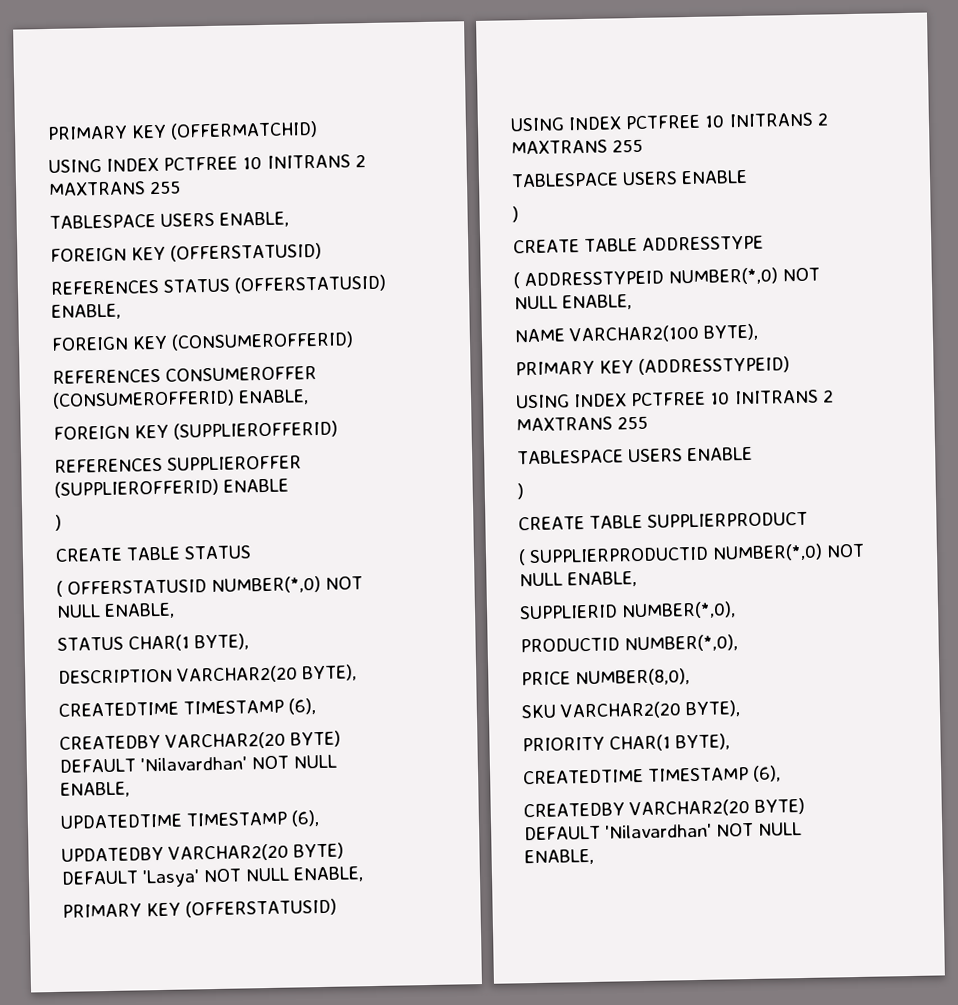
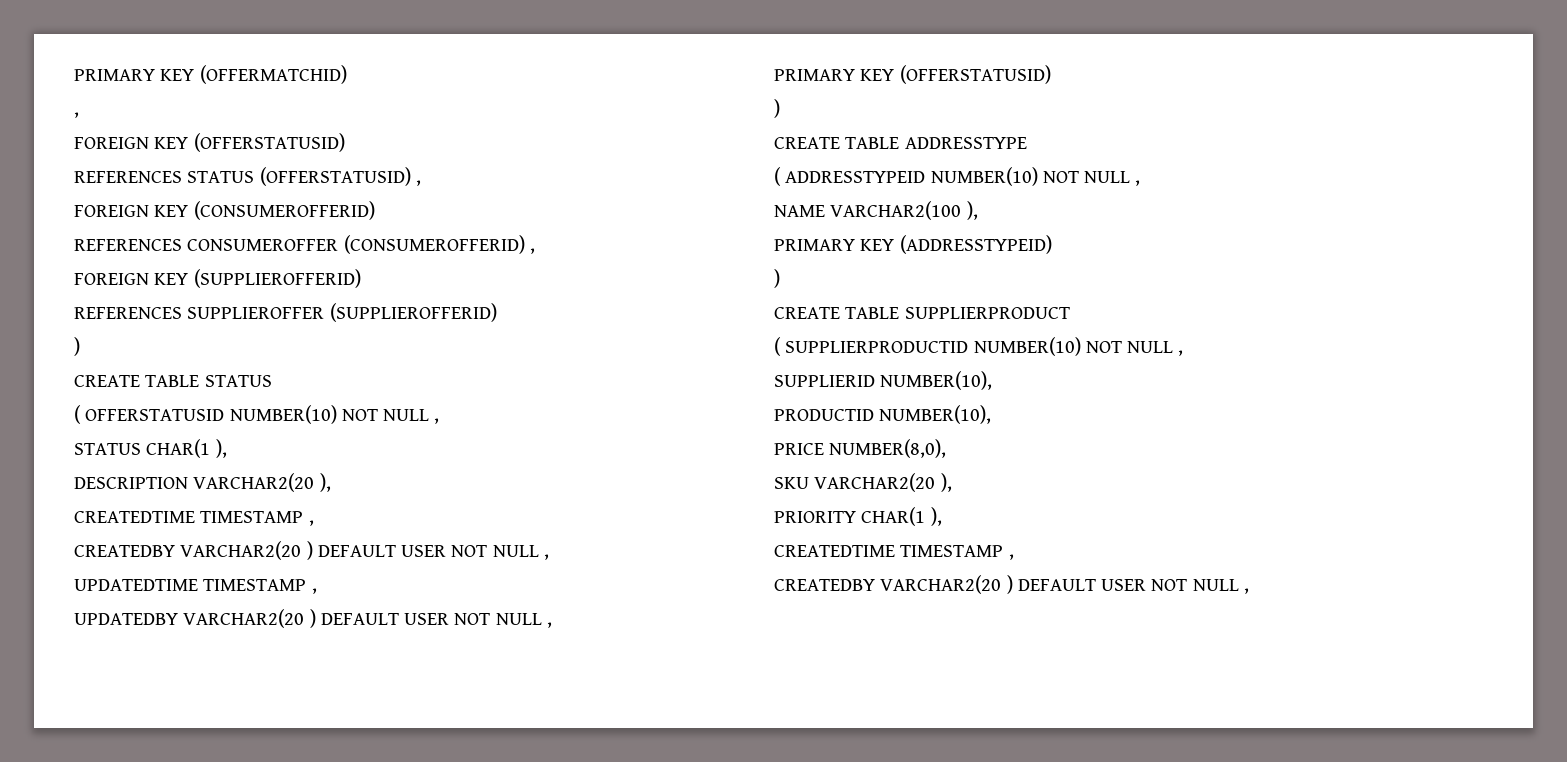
  PRIMARY KEY (OFFERMATCHID)
- USING INDEX PCTFREE 10 INITRANS 2 MAXTRANS 255
- TABLESPACE USERS ENABLE,
+ ,
- REFERENCES STATUS (OFFERSTATUSID) ENABLE,
+ REFERENCES STATUS (OFFERSTATUSID) ,
- REFERENCES CONSUMEROFFER (CONSUMEROFFERID) ENABLE,
+ REFERENCES CONSUMEROFFER (CONSUMEROFFERID) ,
- REFERENCES SUPPLIEROFFER (SUPPLIEROFFERID) ENABLE
+ REFERENCES SUPPLIEROFFER (SUPPLIEROFFERID)
- ( OFFERSTATUSID NUMBER(*,0) NOT NULL ENABLE,
+ ( OFFERSTATUSID NUMBER(10) NOT NULL ,
- STATUS CHAR(1 BYTE),
+ STATUS CHAR(1 ),
- DESCRIPTION VARCHAR2(20 BYTE),
- CREATEDTIME TIMESTAMP (6),
- CREATEDBY VARCHAR2(20 BYTE) DEFAULT 'Nilavardhan' NOT NULL ENABLE,
+ DESCRIPTION VARCHAR2(20 ),
+ CREATEDTIME TIMESTAMP ,
+ CREATEDBY VARCHAR2(20 ) DEFAULT USER NOT NULL ,
- UPDATEDTIME TIMESTAMP (6),
+ UPDATEDTIME TIMESTAMP ,
- UPDATEDBY VARCHAR2(20 BYTE) DEFAULT 'Lasya' NOT NULL ENABLE,
+ UPDATEDBY VARCHAR2(20 ) DEFAULT USER NOT NULL ,
  PRIMARY KEY (OFFERSTATUSID)
- USING INDEX PCTFREE 10 INITRANS 2 MAXTRANS 255
- TABLESPACE USERS ENABLE
- ( ADDRESSTYPEID NUMBER(*,0) NOT NULL ENABLE,
+ ( ADDRESSTYPEID NUMBER(10) NOT NULL ,
- NAME VARCHAR2(100 BYTE),
+ NAME VARCHAR2(100 ),
  PRIMARY KEY (ADDRESSTYPEID)
- USING INDEX PCTFREE 10 INITRANS 2 MAXTRANS 255
- TABLESPACE USERS ENABLE
- ( SUPPLIERPRODUCTID NUMBER(*,0) NOT NULL ENABLE,
+ ( SUPPLIERPRODUCTID NUMBER(10) NOT NULL ,
- SUPPLIERID NUMBER(*,0),
+ SUPPLIERID NUMBER(10),
- PRODUCTID NUMBER(*,0),
+ PRODUCTID NUMBER(10),
- SKU VARCHAR2(20 BYTE),
+ SKU VARCHAR2(20 ),
- PRIORITY CHAR(1 BYTE),
- CREATEDTIME TIMESTAMP (6),
- CREATEDBY VARCHAR2(20 BYTE) DEFAULT 'Nilavardhan' NOT NULL ENABLE,
+ PRIORITY CHAR(1 ),
+ CREATEDTIME TIMESTAMP ,
+ CREATEDBY VARCHAR2(20 ) DEFAULT USER NOT NULL ,

